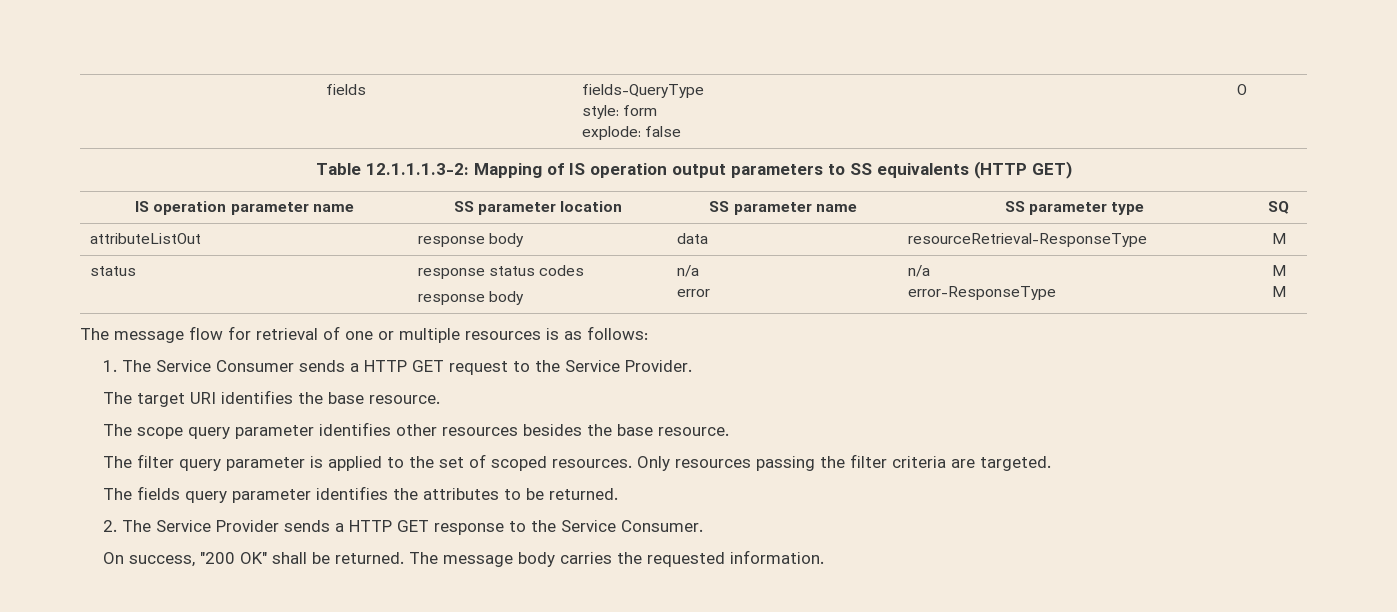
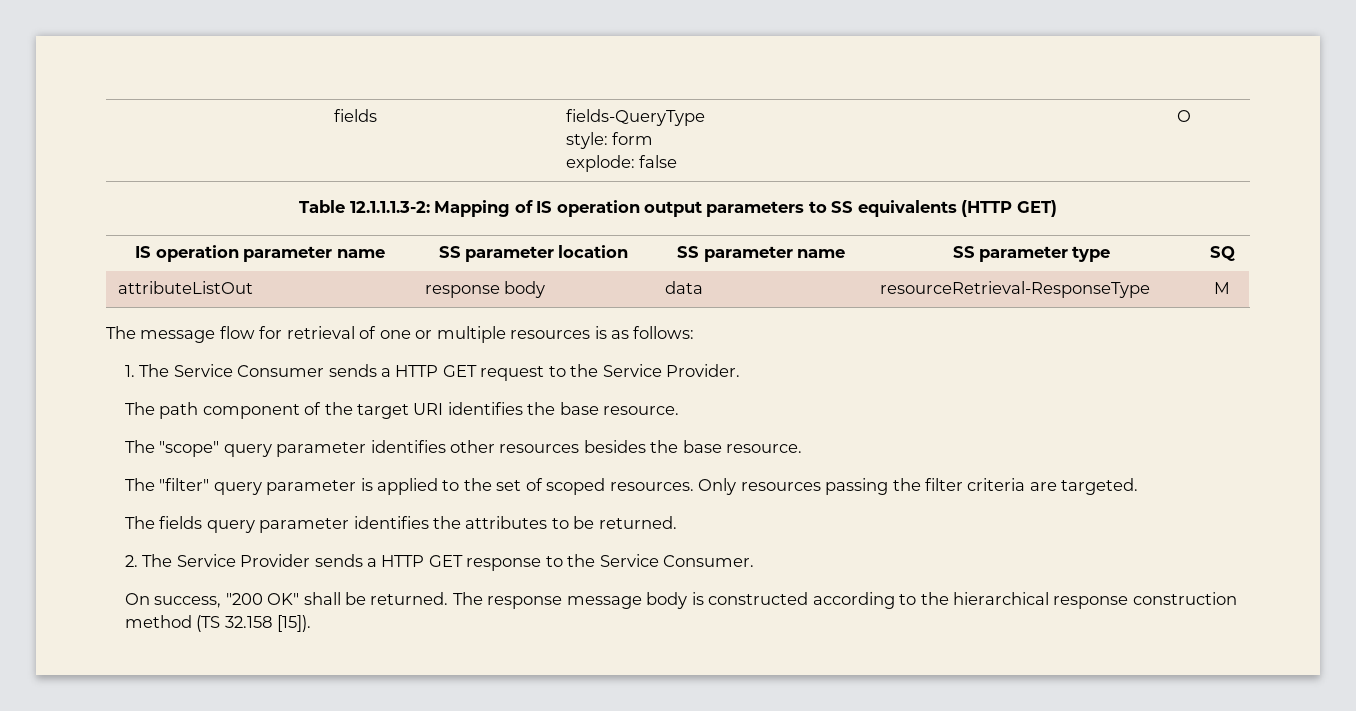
- status | response status codes
- response body | n/a
- error | n/a
- error-ResponseType | M
- M
- The target URI identifies the base resource.
+ The path component of the target URI identifies the base resource.
- The scope query parameter identifies other resources besides the base resource.
+ The "scope" query parameter identifies other resources besides the base resource.
- The filter query parameter is applied to the set of scoped resources.
+ The "filter" query parameter is applied to the set of scoped resources.
- The message body carries the requested information.
+ The response message body is constructed according to the hierarchical response construction method (TS 32.158 [15]).

